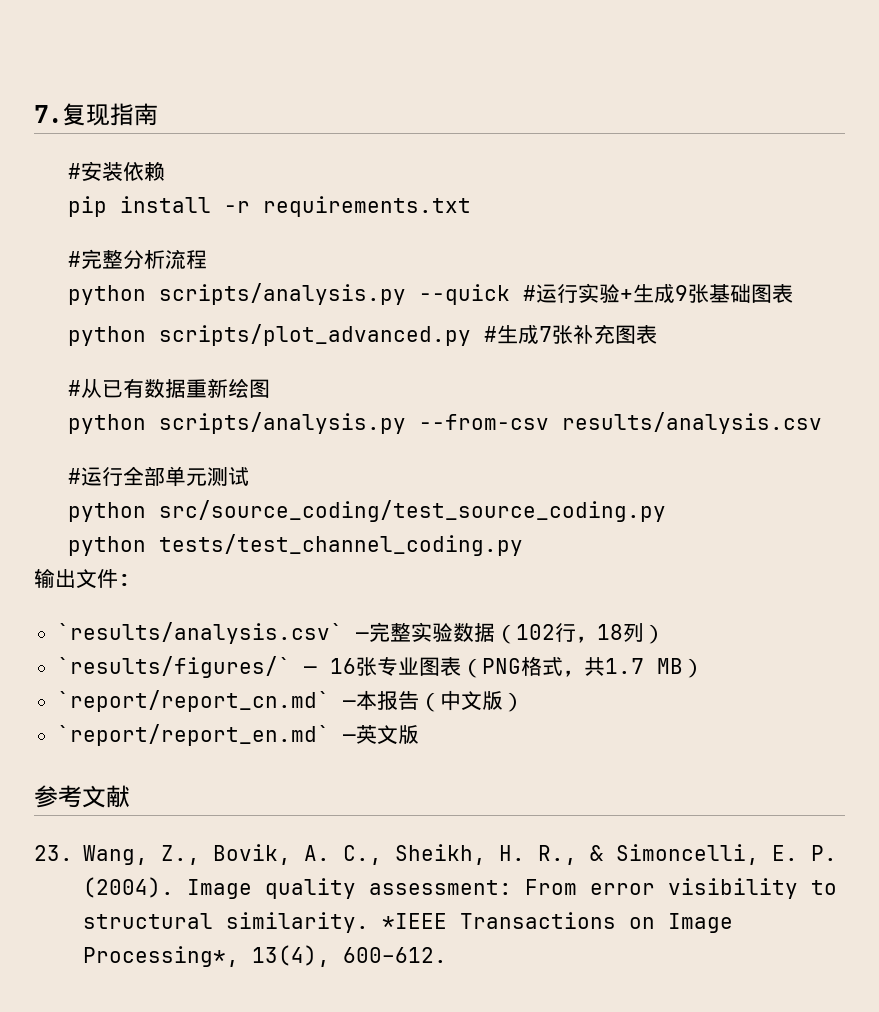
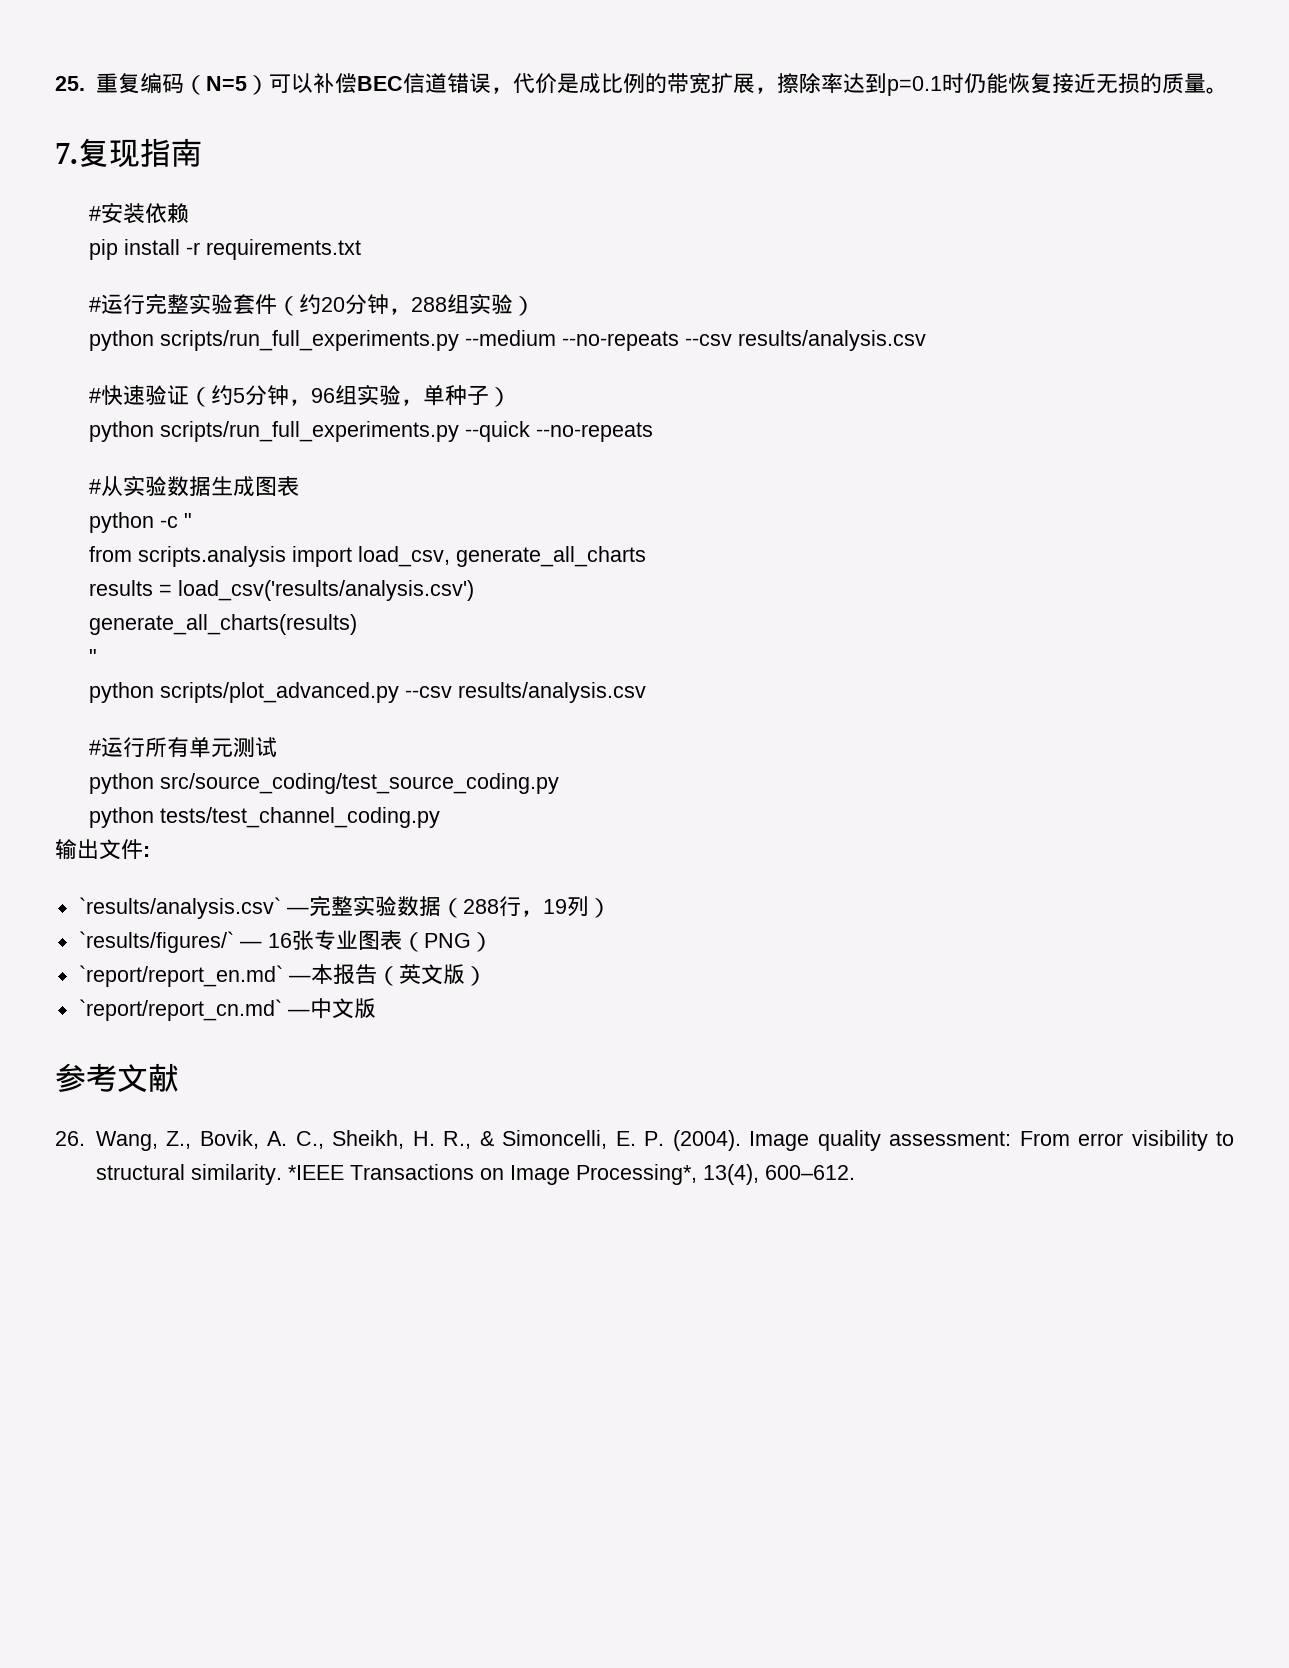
+ 25.重复编码（N=5）可以补偿BEC信道错误，代价是成比例的带宽扩展，擦除率达到p=0.1时仍能恢复接近无损的质量。
- #完整分析流程
- python scripts/analysis.py --quick #运行实验+生成9张基础图表
- python scripts/plot_advanced.py #生成7张补充图表
- #从已有数据重新绘图
- python scripts/analysis.py --from-csv results/analysis.csv
+ #运行完整实验套件（约20分钟，288组实验）
+ python scripts/run_full_experiments.py --medium --no-repeats --csv results/analysis.csv
+ #快速验证（约5分钟，96组实验，单种子）
+ python scripts/run_full_experiments.py --quick --no-repeats
+ #从实验数据生成图表
+ python -c "
+ from scripts.analysis import load_csv, generate_all_charts
+ results = load_csv('results/analysis.csv')
+ generate_all_charts(results)
+ "
+ python scripts/plot_advanced.py --csv results/analysis.csv
- #运行全部单元测试
+ #运行所有单元测试
- `results/analysis.csv` —完整实验数据（102行，18列）
+ `results/analysis.csv` —完整实验数据（288行，19列）
- `results/figures/` — 16张专业图表（PNG格式，共1.7 MB）
- `report/report_cn.md` —本报告（中文版）
+ `results/figures/` — 16张专业图表（PNG）
+ `report/report_en.md` —本报告（英文版）
- `report/report_en.md` —英文版
+ `report/report_cn.md` —中文版
- 23. Wang, Z., Bovik, A. C., Sheikh, H. R., & Simoncelli, E. P. (2004).
+ 26. Wang, Z., Bovik, A. C., Sheikh, H. R., & Simoncelli, E. P. (2004).

